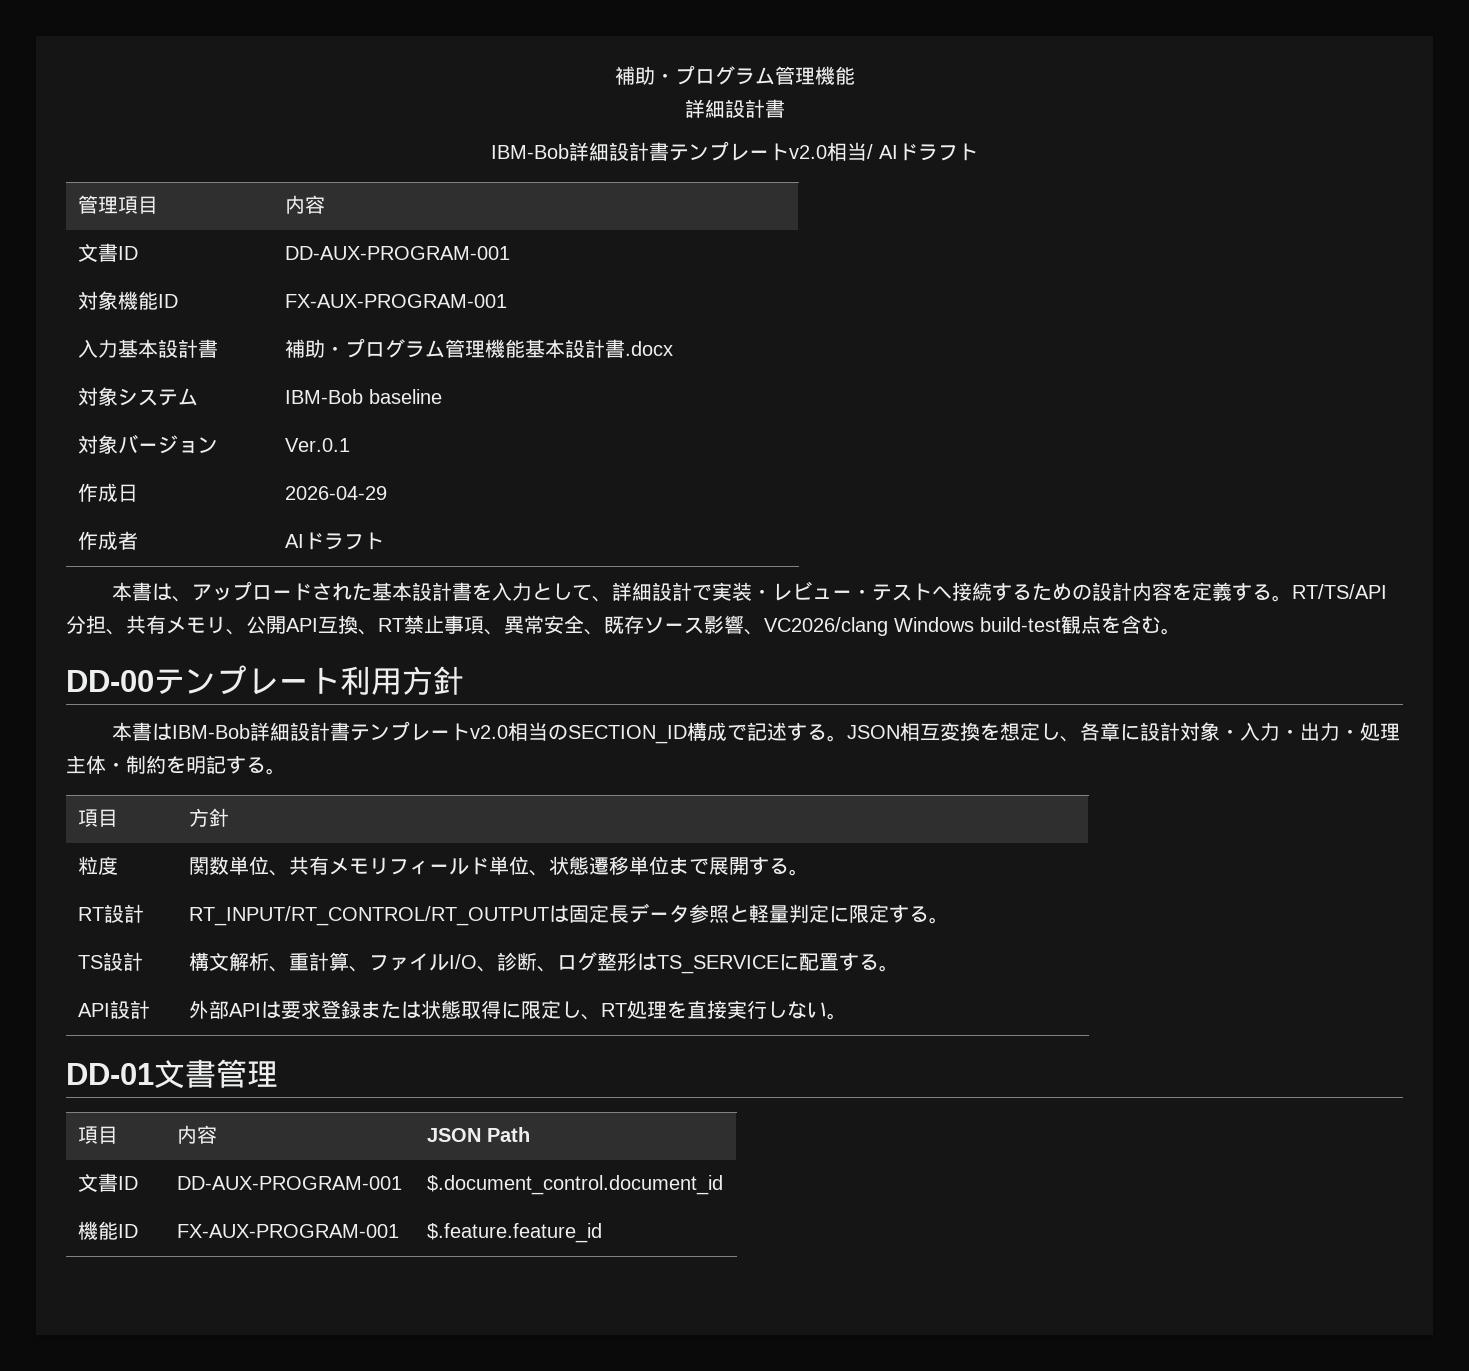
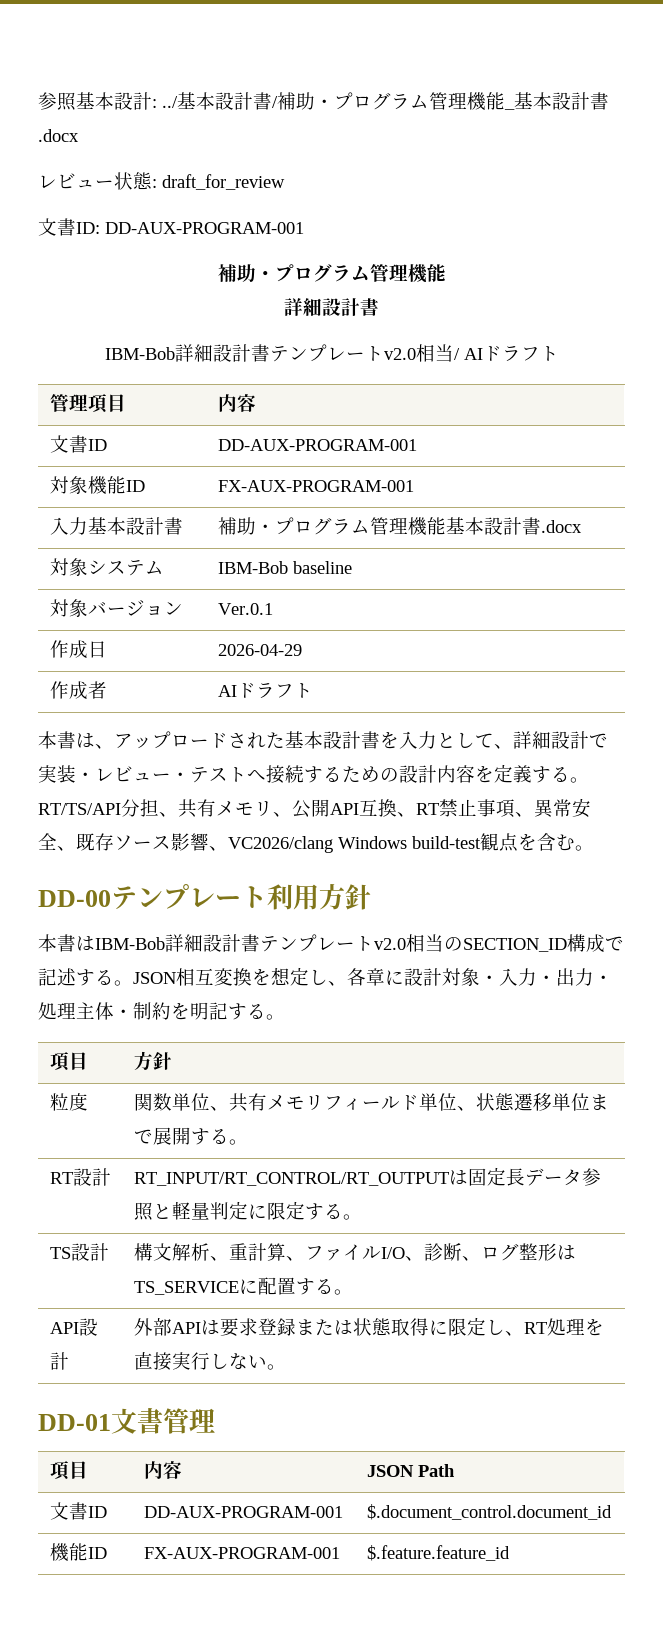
+ 参照基本設計: ../基本設計書/補助・プログラム管理機能_基本設計書.docx
+ レビュー状態: draft_for_review
+ 文書ID: DD-AUX-PROGRAM-001

